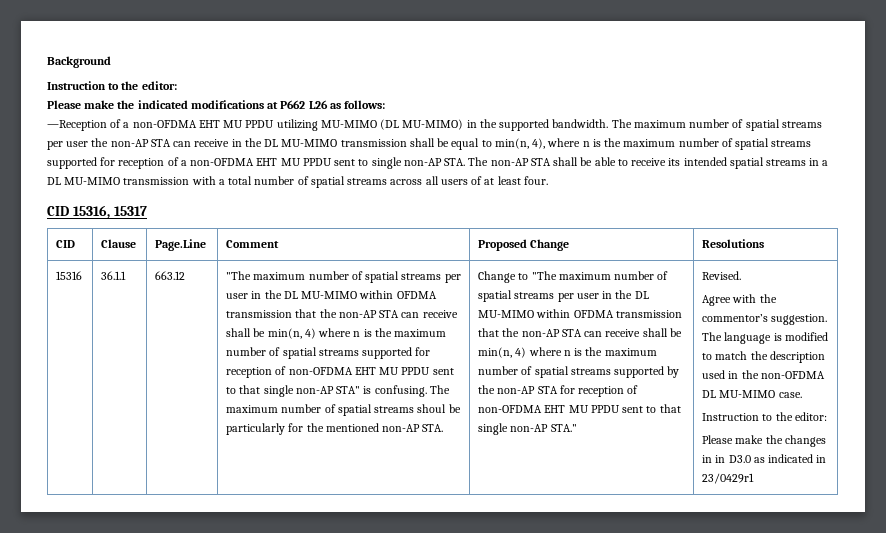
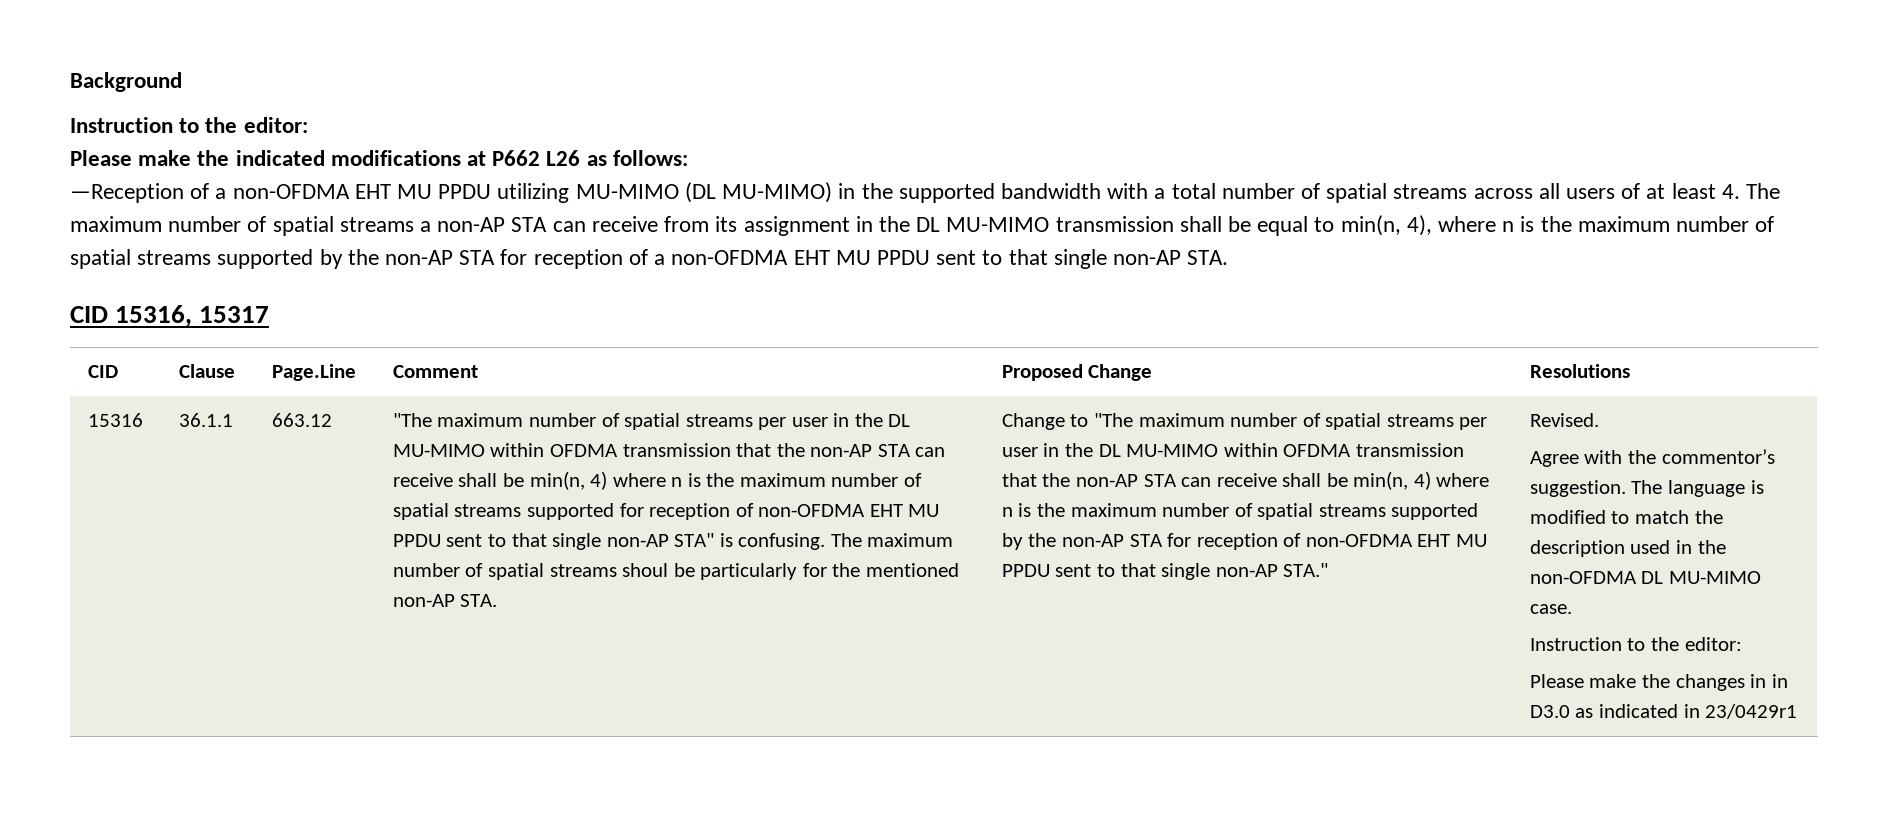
- —Reception of a non-OFDMA EHT MU PPDU utilizing MU-MIMO (DL MU-MIMO) in the supported bandwidth. The maximum number of spatial streams per user the non-AP STA can receive in the DL MU-MIMO transmission shall be equal to min(n, 4), where n is the maximum number of spatial streams supported for reception of a non-OFDMA EHT MU PPDU sent to single non-AP STA. The non-AP STA shall be able to receive its intended spatial streams in a DL MU-MIMO transmission with a total number of spatial streams across all users of at least four.
+ —Reception of a non-OFDMA EHT MU PPDU utilizing MU-MIMO (DL MU-MIMO) in the supported bandwidth with a total number of spatial streams across all users of at least 4. The maximum number of spatial streams a non-AP STA can receive from its assignment in the DL MU-MIMO transmission shall be equal to min(n, 4), where n is the maximum number of spatial streams supported by the non-AP STA for reception of a non-OFDMA EHT MU PPDU sent to that single non-AP STA.

